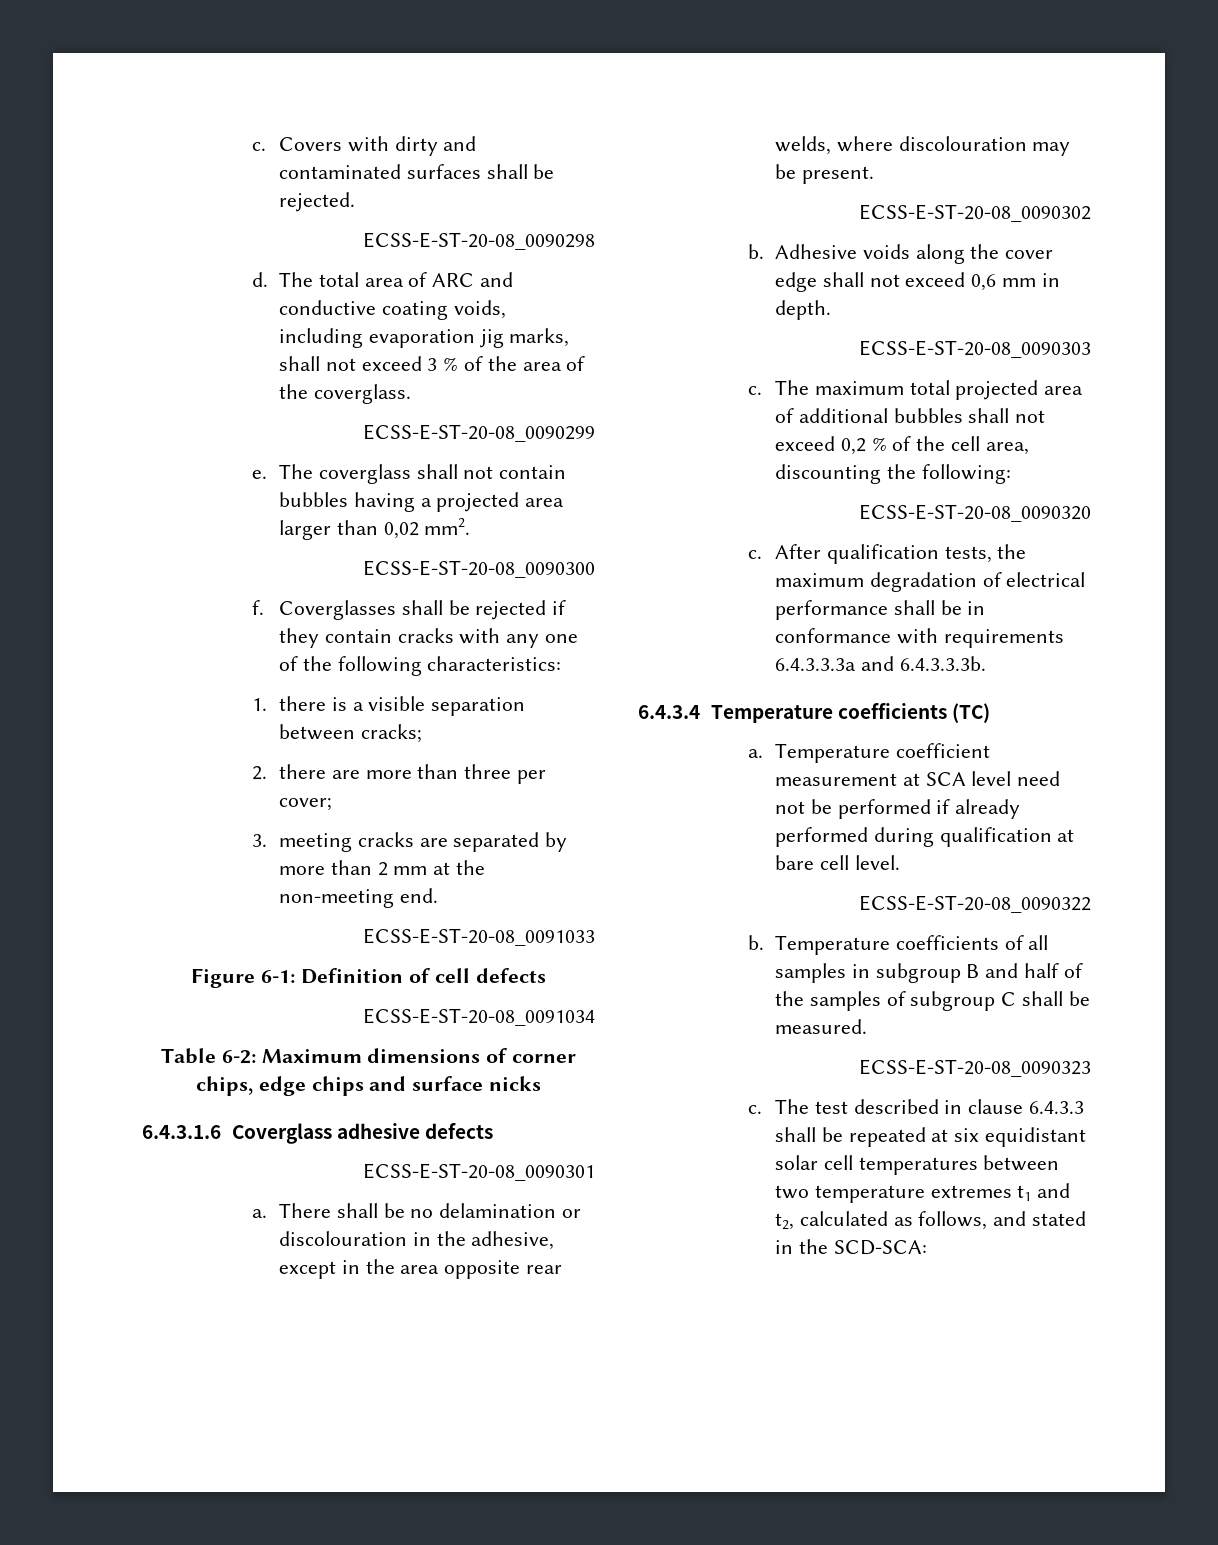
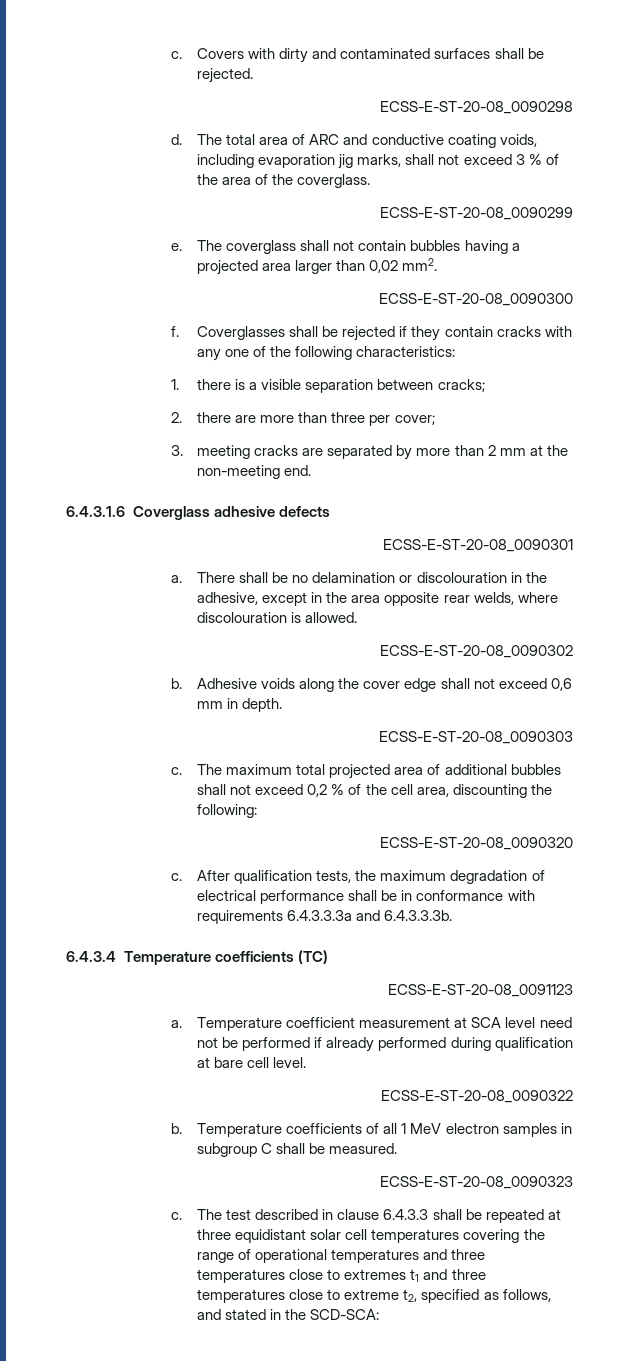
- ECSS-E-ST-20-08_0091033
- Figure 6-1: Definition of cell defects
- ECSS-E-ST-20-08_0091034
- Table 6-2: Maximum dimensions of corner chips, edge chips and surface nicks
- There shall be no delamination or discolouration in the adhesive, except in the area opposite rear welds, where discolouration may be present.
+ There shall be no delamination or discolouration in the adhesive, except in the area opposite rear welds, where discolouration is allowed.
+ ECSS-E-ST-20-08_0091123
- Temperature coefficients of all samples in subgroup B and half of the samples of subgroup C shall be measured.
+ Temperature coefficients of all 1 MeV electron samples in subgroup C shall be measured.
- The test described in clause 6.4.3.3 shall be repeated at six equidistant solar cell temperatures between two temperature extremes t1 and t2, calculated as follows, and stated in the SCD-SCA:
+ The test described in clause 6.4.3.3 shall be repeated at three equidistant solar cell temperatures covering the range of operational temperatures and three temperatures close to extremes t1 and three temperatures close to extreme t2, specified as follows, and stated in the SCD-SCA:

